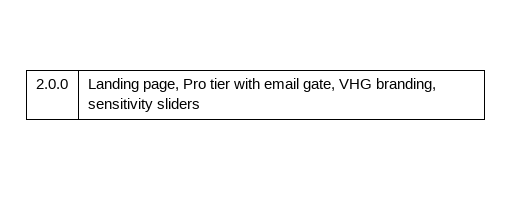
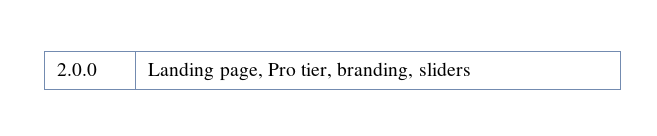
- 2.0.0 | Landing page, Pro tier with email gate, VHG branding, sensitivity sliders
+ 2.0.0 | Landing page, Pro tier, branding, sliders

